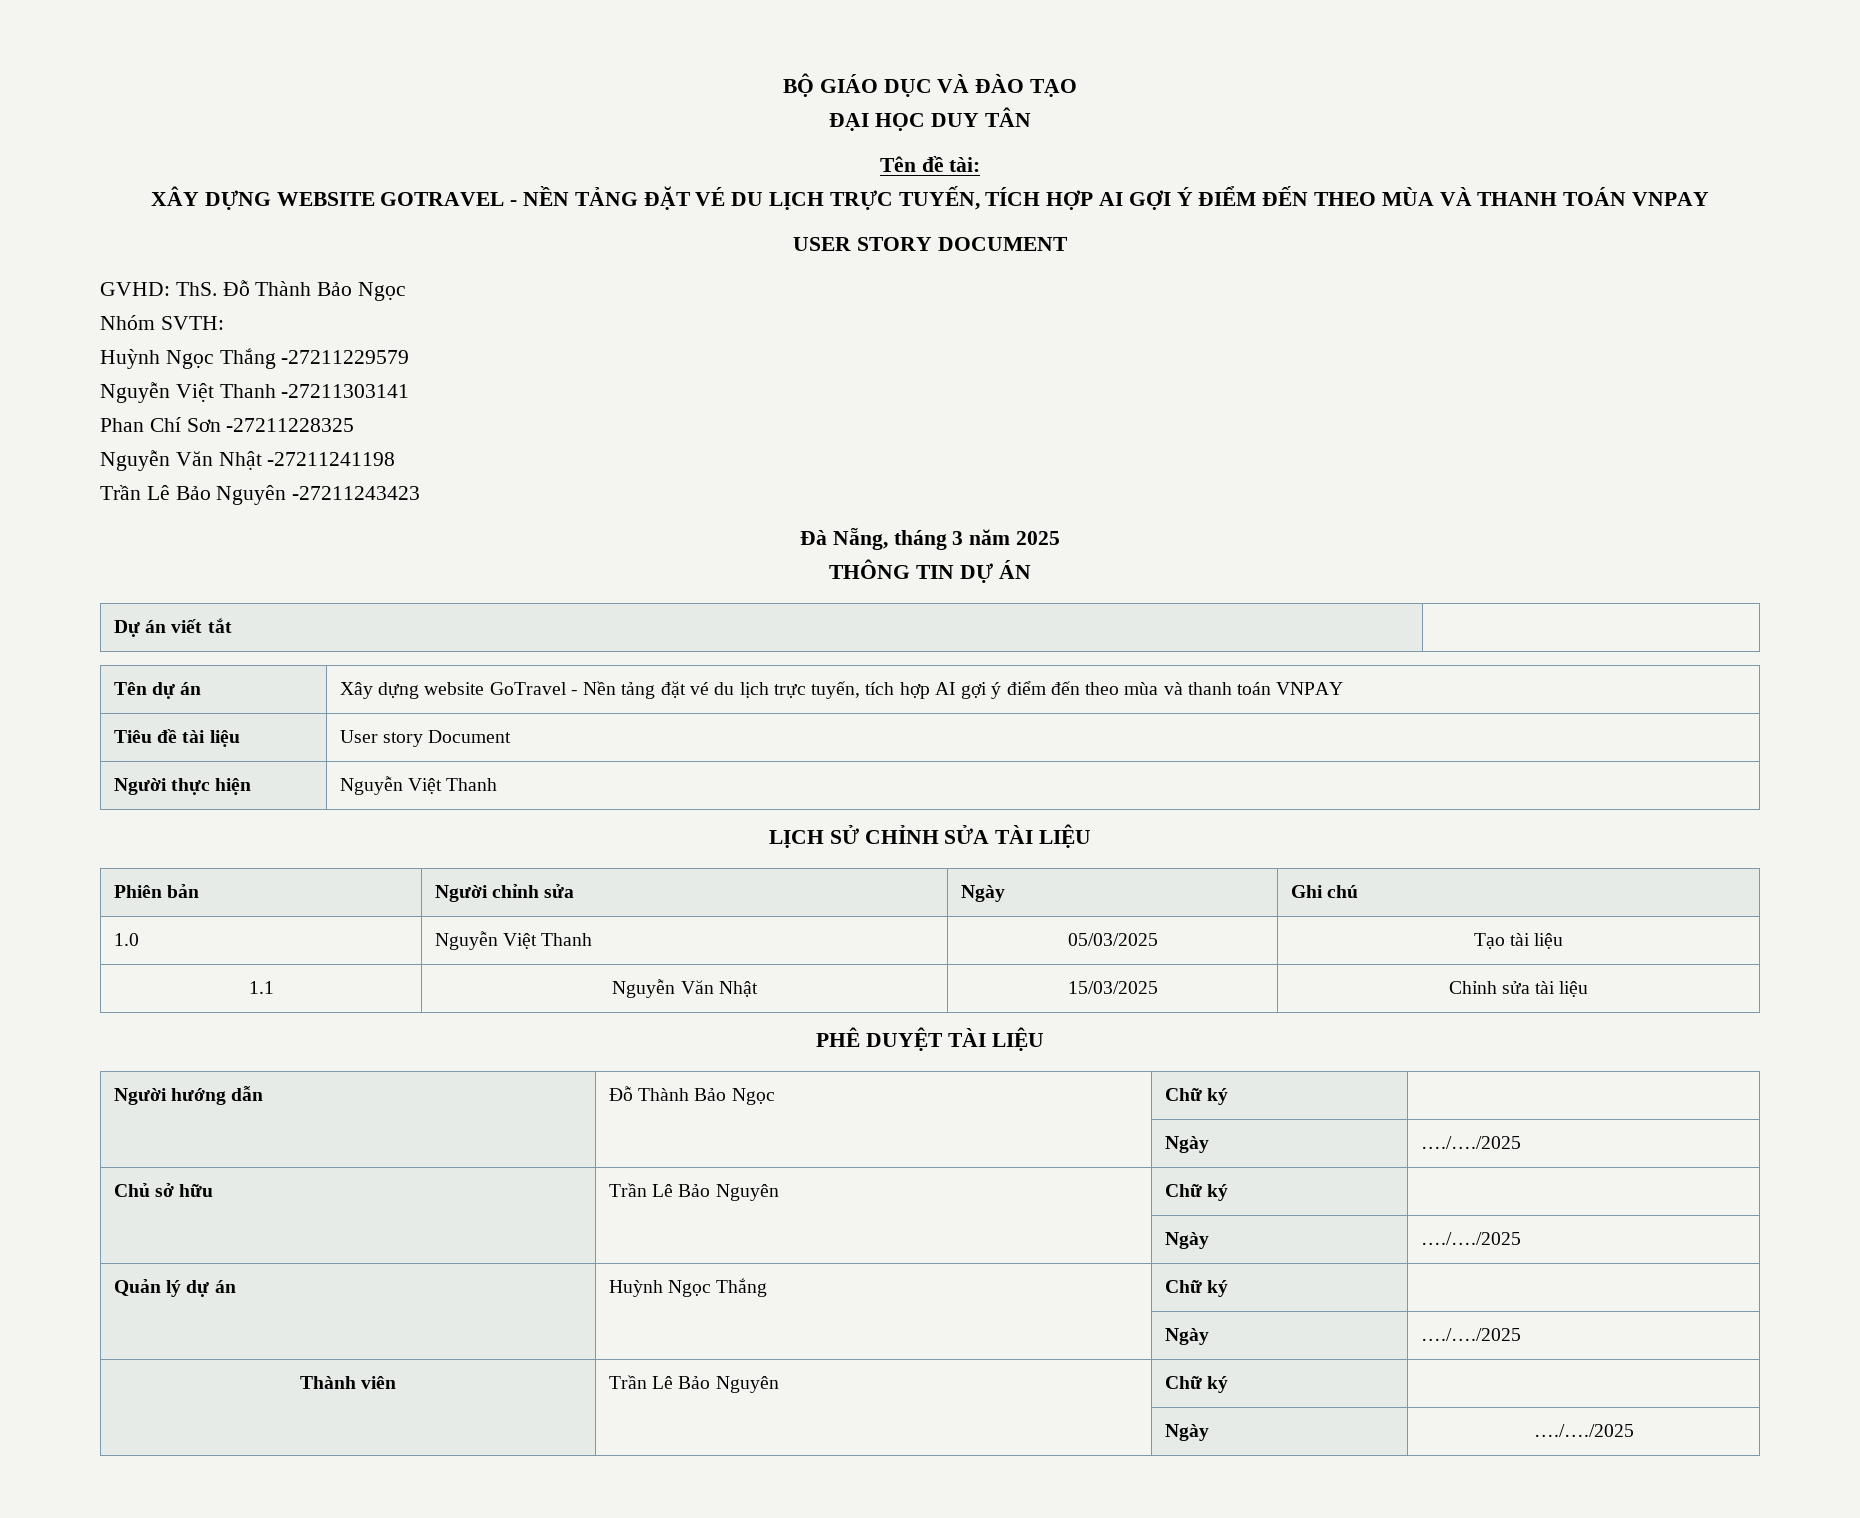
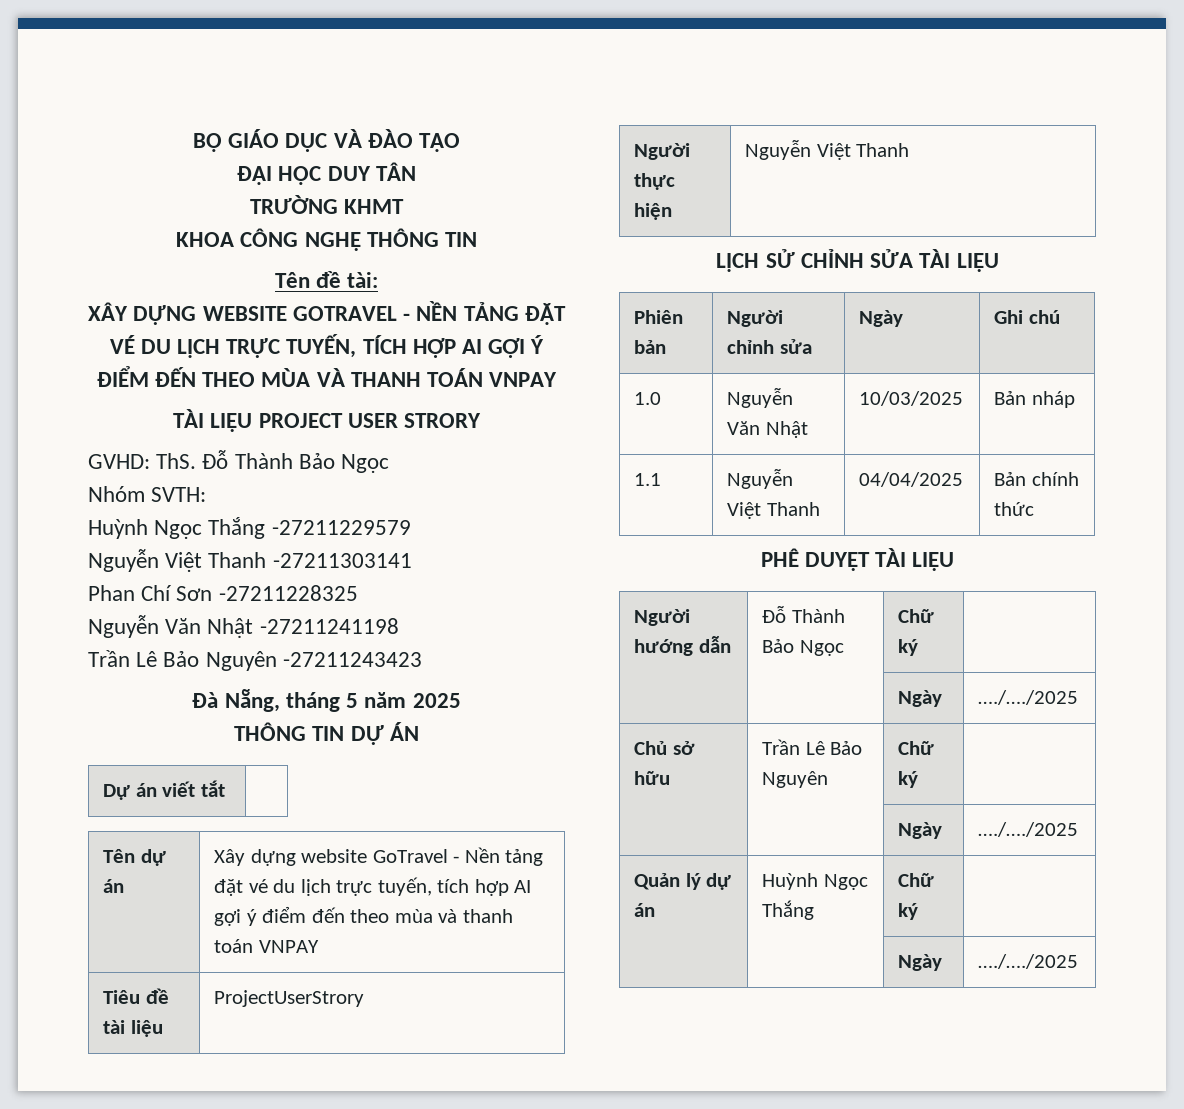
+ TRƯỜNG KHMT
+ KHOA CÔNG NGHỆ THÔNG TIN
- USER STORY DOCUMENT
+ TÀI LIỆU PROJECT USER STRORY
- Đà Nẵng, tháng 3 năm 2025
+ Đà Nẵng, tháng 5 năm 2025
- Tiêu đề tài liệu | User story Document
+ Tiêu đề tài liệu | ProjectUserStrory
- 1.0 | Nguyễn Việt Thanh | 05/03/2025 | Tạo tài liệu
- 1.1 | Nguyễn Văn Nhật | 15/03/2025 | Chỉnh sửa tài liệu
+ 1.0 | Nguyễn Văn Nhật | 10/03/2025 | Bản nháp
+ 1.1 | Nguyễn Việt Thanh | 04/04/2025 | Bản chính thức
- Thành viên | Trần Lê Bảo Nguyên | Chữ ký |
- | | Ngày | …./…./2025

